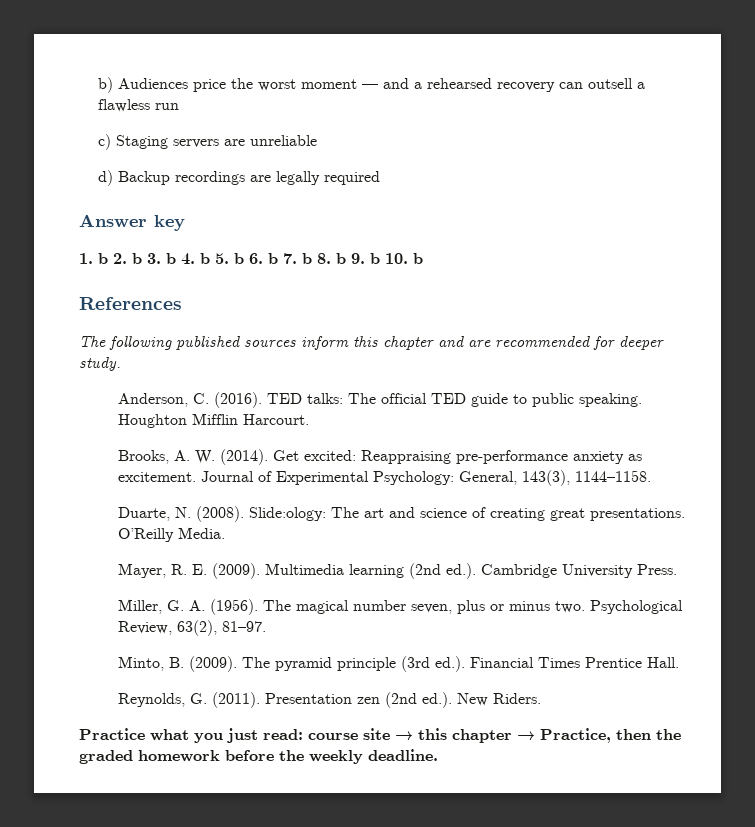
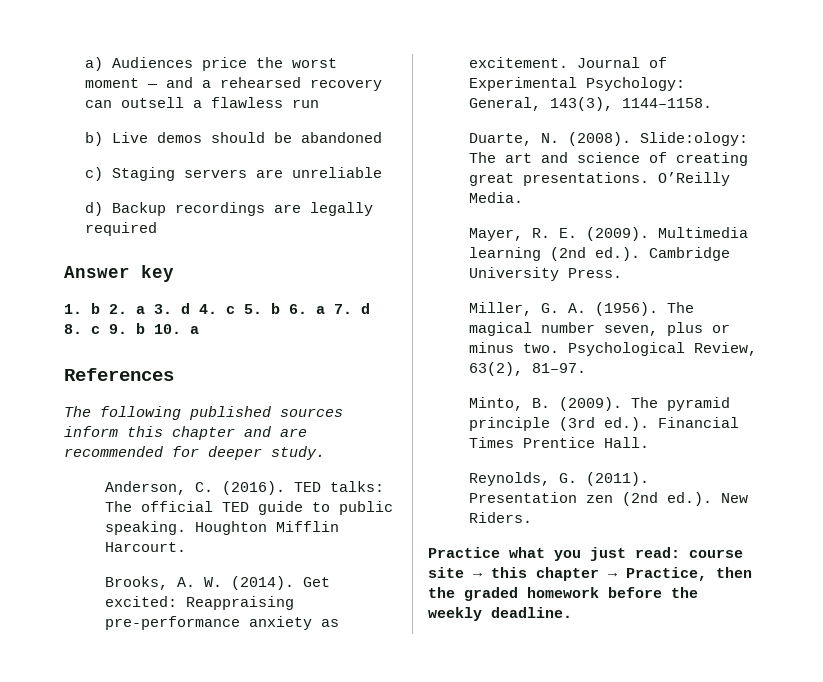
- b) Audiences price the worst moment — and a rehearsed recovery can outsell a flawless run
+ a) Audiences price the worst moment — and a rehearsed recovery can outsell a flawless run
+ b) Live demos should be abandoned
- 1. b 2. b 3. b 4. b 5. b 6. b 7. b 8. b 9. b 10. b
+ 1. b 2. a 3. d 4. c 5. b 6. a 7. d 8. c 9. b 10. a

